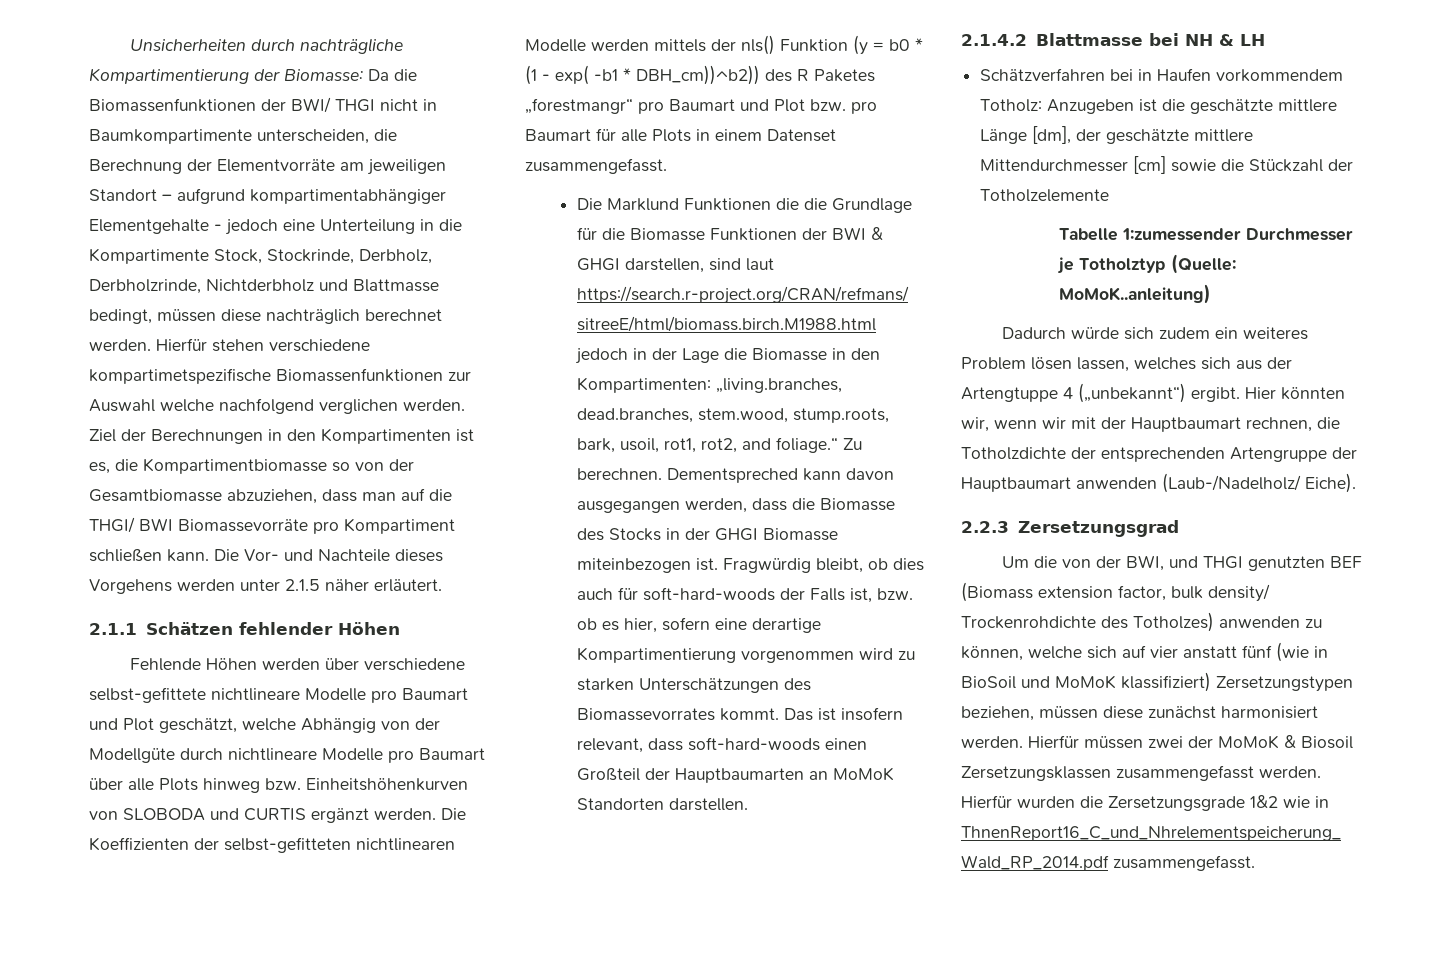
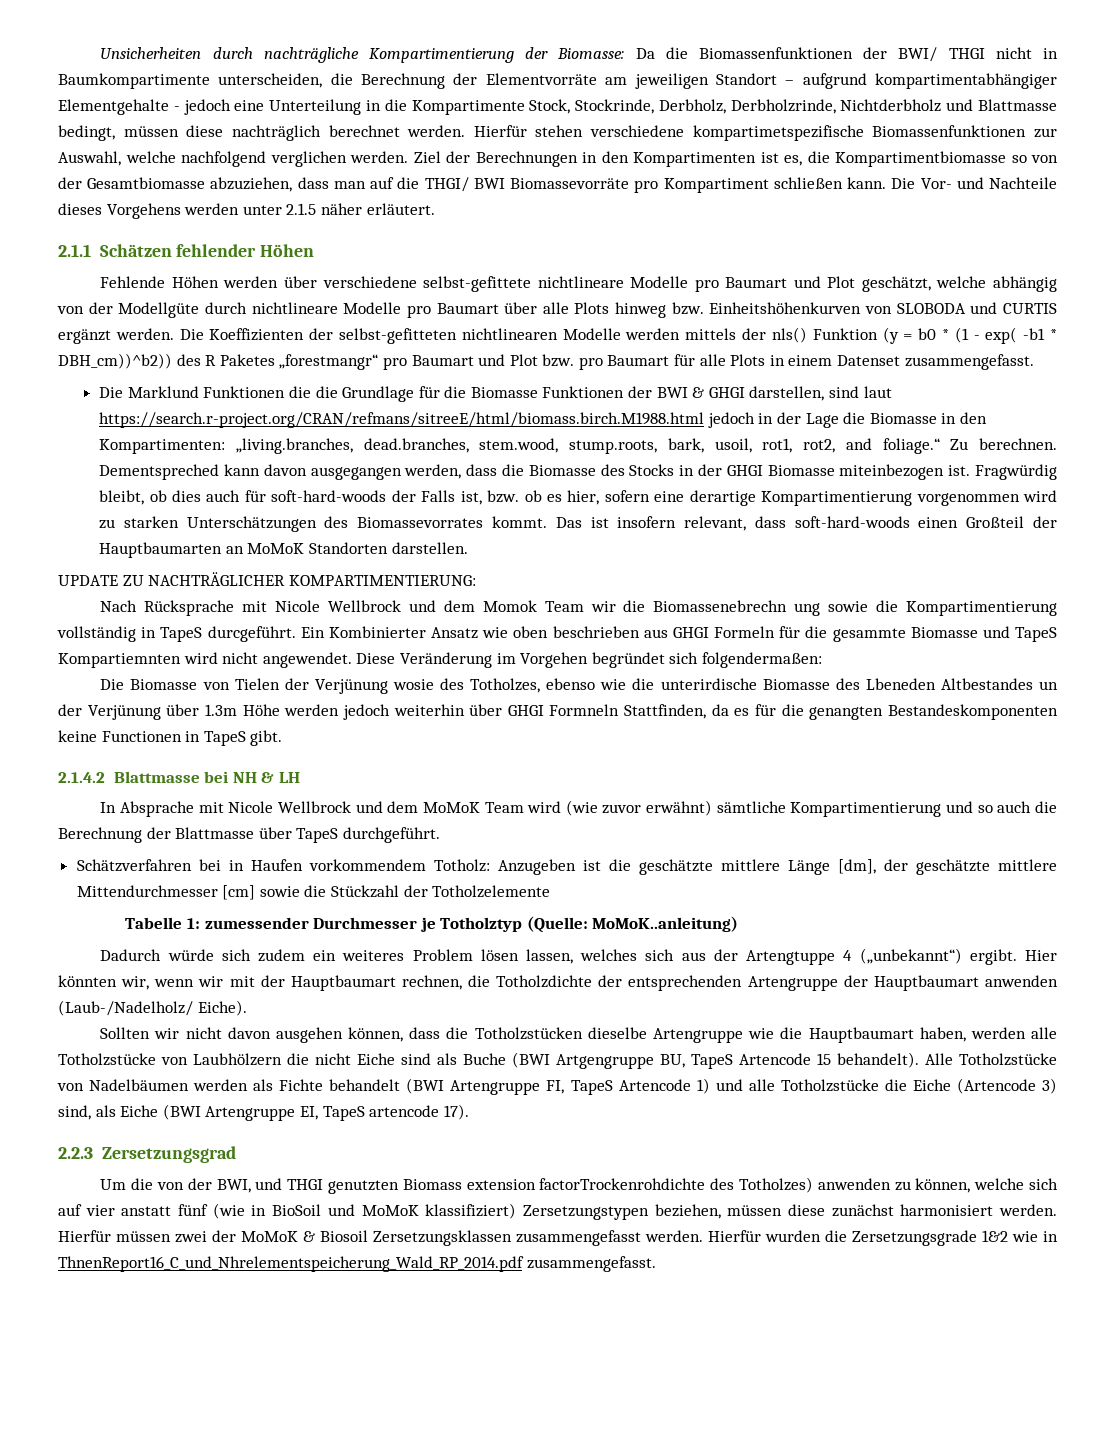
- Hierfür stehen verschiedene kompartimetspezifische Biomassenfunktionen zur Auswahl welche nachfolgend verglichen werden.
+ Hierfür stehen verschiedene kompartimetspezifische Biomassenfunktionen zur Auswahl, welche nachfolgend verglichen werden.
- Fehlende Höhen werden über verschiedene selbst-gefittete nichtlineare Modelle pro Baumart und Plot geschätzt, welche Abhängig von der Modellgüte durch nichtlineare Modelle pro Baumart über alle Plots hinweg bzw. Einheitshöhenkurven von SLOBODA und CURTIS ergänzt werden.
+ Fehlende Höhen werden über verschiedene selbst-gefittete nichtlineare Modelle pro Baumart und Plot geschätzt, welche abhängig von der Modellgüte durch nichtlineare Modelle pro Baumart über alle Plots hinweg bzw. Einheitshöhenkurven von SLOBODA und CURTIS ergänzt werden.
+ UPDATE ZU NACHTRÄGLICHER KOMPARTIMENTIERUNG:
+ Nach Rücksprache mit Nicole Wellbrock und dem Momok Team wir die Biomassenebrechn ung sowie die Kompartimentierung vollständig in TapeS durcgeführt. Ein Kombinierter Ansatz wie oben beschrieben aus GHGI Formeln für die gesammte Biomasse und TapeS Kompartiemnten wird nicht angewendet. Diese Veränderung im Vorgehen begründet sich folgendermaßen:
+ Die Biomasse von Tielen der Verjünung wosie des Totholzes, ebenso wie die unterirdische Biomasse des Lbeneden Altbestandes un der Verjünung über 1.3m Höhe werden jedoch weiterhin über GHGI Formneln Stattfinden, da es für die genangten Bestandeskomponenten keine Functionen in TapeS gibt.
+ In Absprache mit Nicole Wellbrock und dem MoMoK Team wird (wie zuvor erwähnt) sämtliche Kompartimentierung und so auch die Berechnung der Blattmasse über TapeS durchgeführt.
- Tabelle 1:zumessender Durchmesser je Totholztyp (Quelle: MoMoK..anleitung)
+ Tabelle 1: zumessender Durchmesser je Totholztyp (Quelle: MoMoK..anleitung)
+ Sollten wir nicht davon ausgehen können, dass die Totholzstücken dieselbe Artengruppe wie die Hauptbaumart haben, werden alle Totholzstücke von Laubhölzern die nicht Eiche sind als Buche (BWI Artgengruppe BU, TapeS Artencode 15 behandelt). Alle Totholzstücke von Nadelbäumen werden als Fichte behandelt (BWI Artengruppe FI, TapeS Artencode 1) und alle Totholzstücke die Eiche (Artencode 3) sind, als Eiche (BWI Artengruppe EI, TapeS artencode 17).
- Um die von der BWI, und THGI genutzten BEF (Biomass extension factor, bulk density/ Trockenrohdichte des Totholzes) anwenden zu können, welche sich auf vier anstatt fünf (wie in BioSoil und MoMoK klassifiziert) Zersetzungstypen beziehen, müssen diese zunächst harmonisiert werden.
+ Um die von der BWI, und THGI genutzten Biomass extension factorTrockenrohdichte des Totholzes) anwenden zu können, welche sich auf vier anstatt fünf (wie in BioSoil und MoMoK klassifiziert) Zersetzungstypen beziehen, müssen diese zunächst harmonisiert werden.

